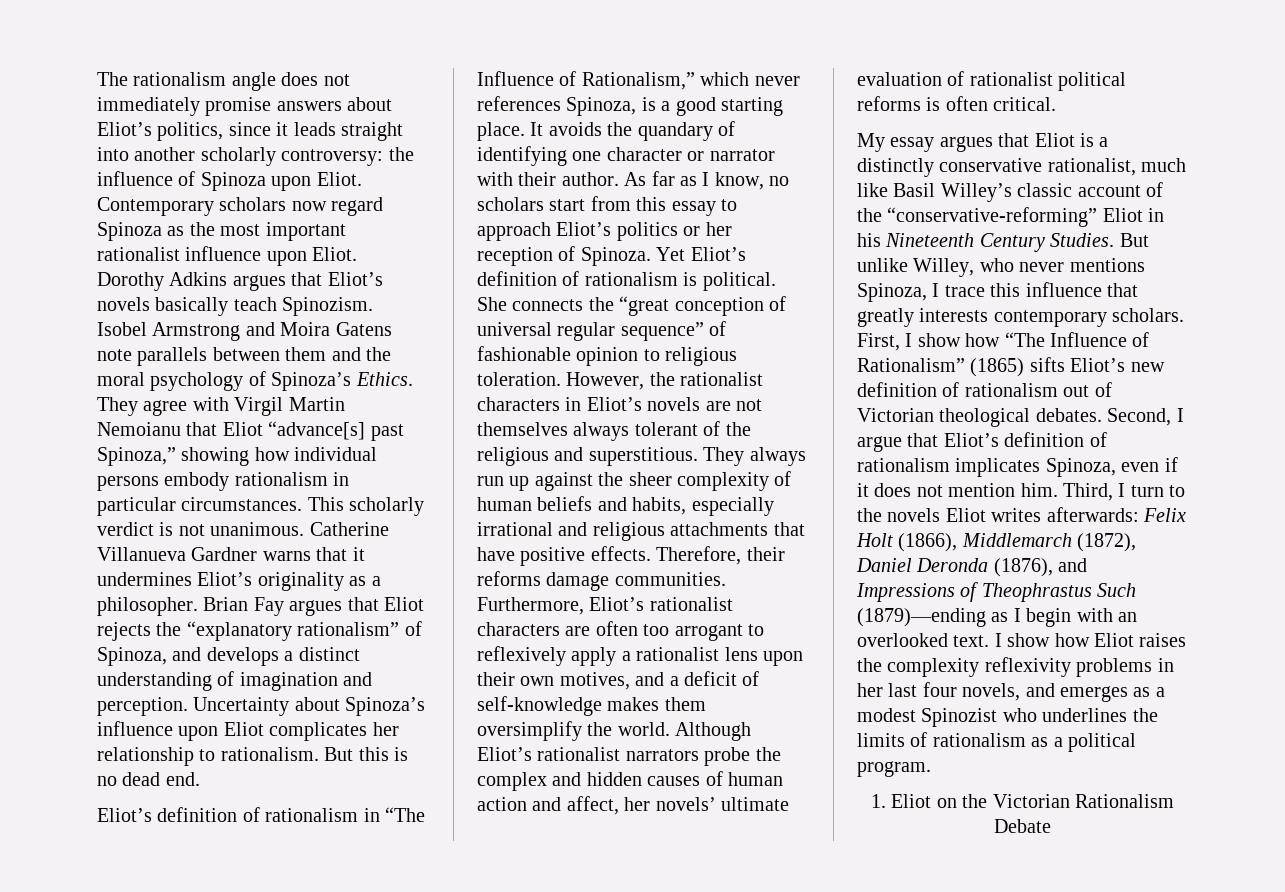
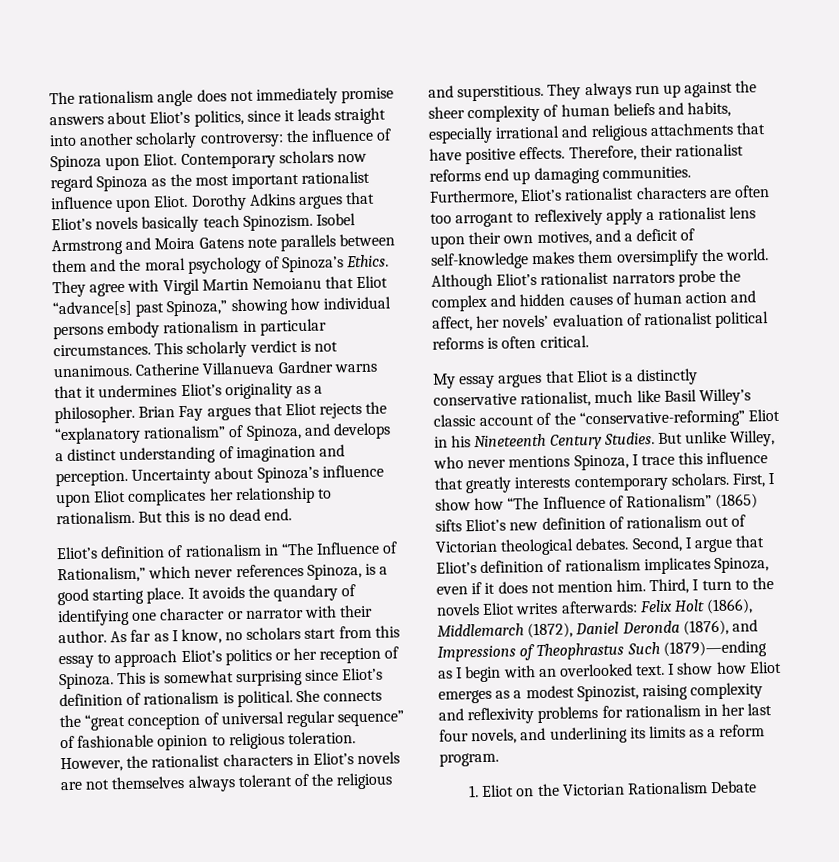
- Yet Eliot’s definition of rationalism is political.
+ This is somewhat surprising since Eliot’s definition of rationalism is political.
- Therefore, their reforms damage communities.
+ Therefore, their rationalist reforms end up damaging communities.
- Although Eliot’s rationalist narrators probe the complex and hidden causes of human action and affect, her novels’ ultimate evaluation of rationalist political reforms is often critical.
+ Although Eliot’s rationalist narrators probe the complex and hidden causes of human action and affect, her novels’ evaluation of rationalist political reforms is often critical.
- I show how Eliot raises the complexity reflexivity problems in her last four novels, and emerges as a modest Spinozist who underlines the limits of rationalism as a political program.
+ I show how Eliot emerges as a modest Spinozist, raising complexity and reflexivity problems for rationalism in her last four novels, and underlining its limits as a reform program.

